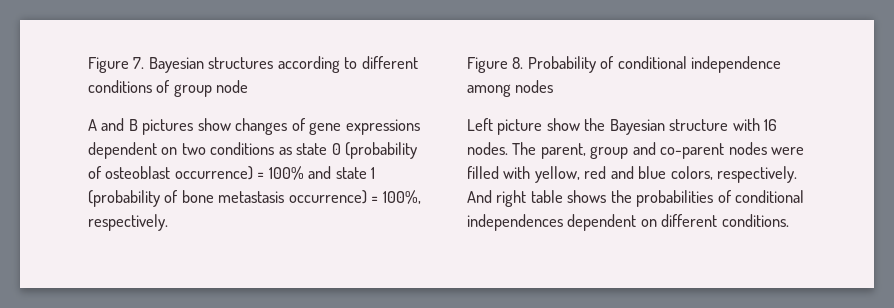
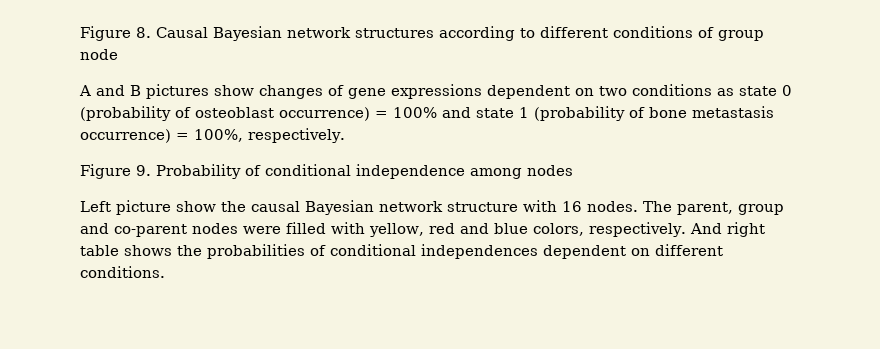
- Figure 7. Bayesian structures according to different conditions of group node
+ Figure 8. Causal Bayesian network structures according to different conditions of group node
- Figure 8. Probability of conditional independence among nodes
+ Figure 9. Probability of conditional independence among nodes
- Left picture show the Bayesian structure with 16 nodes.
+ Left picture show the causal Bayesian network structure with 16 nodes.

